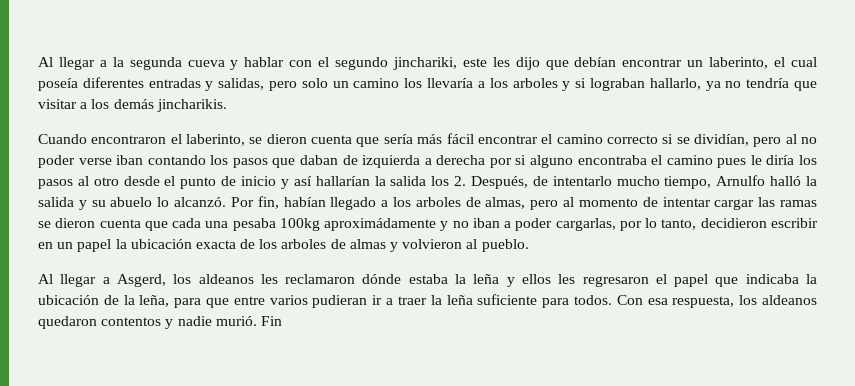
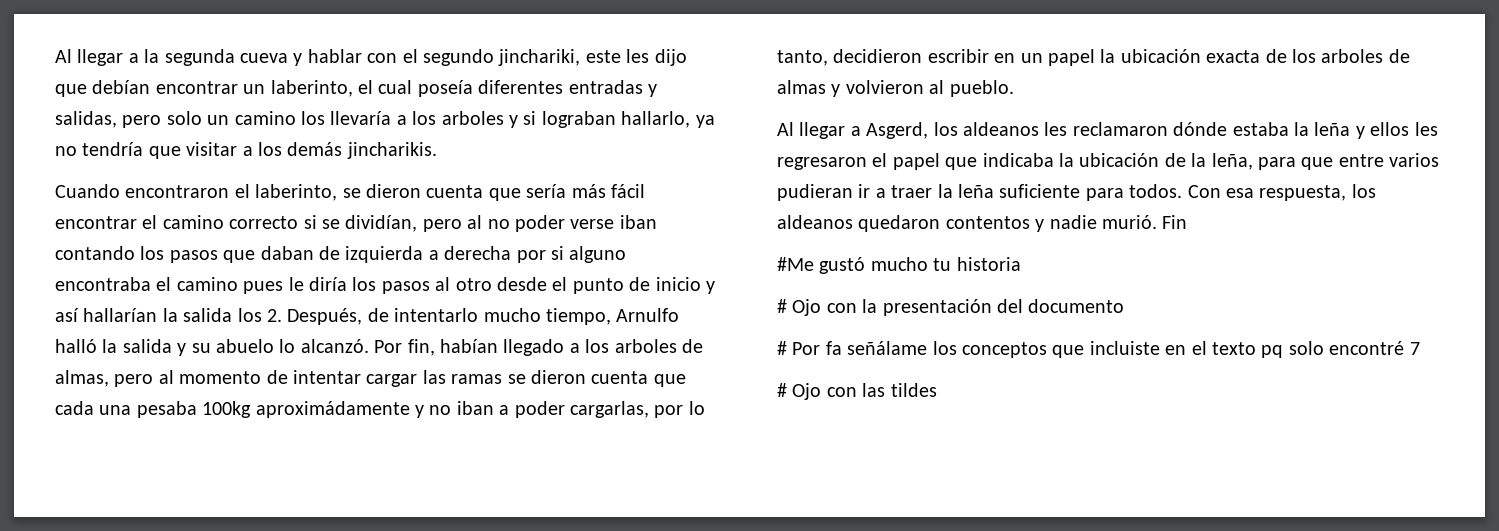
+ #Me gustó mucho tu historia
+ # Ojo con la presentación del documento
+ # Por fa señálame los conceptos que incluiste en el texto pq solo encontré 7
+ # Ojo con las tildes

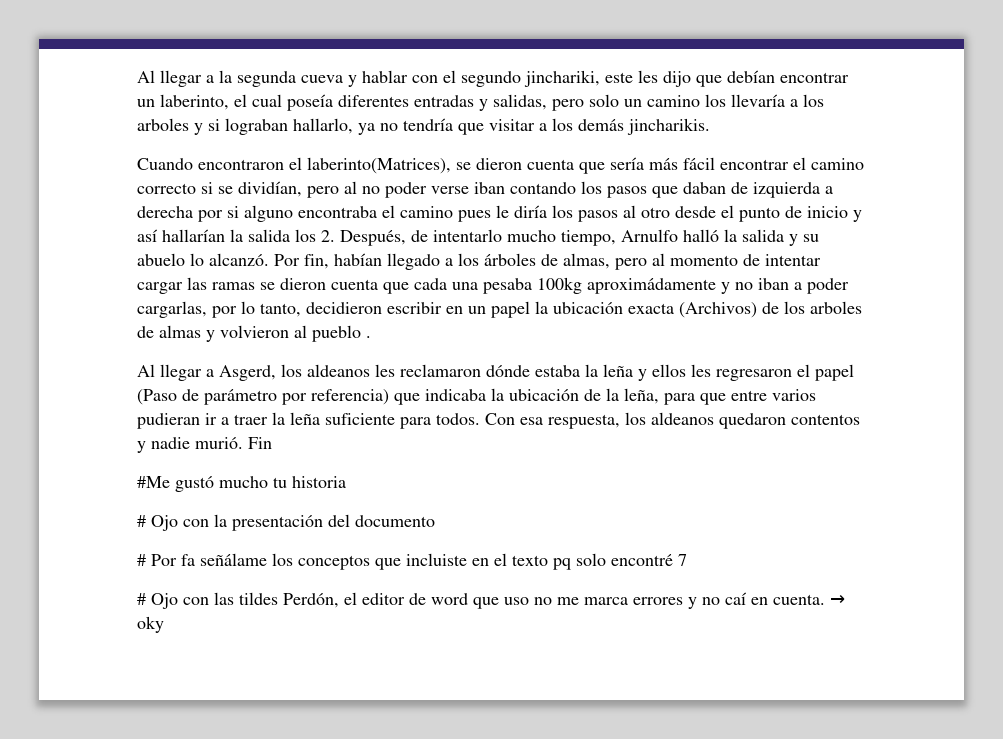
- Cuando encontraron el laberinto, se dieron cuenta que sería más fácil encontrar el camino correcto si se dividían, pero al no poder verse iban contando los pasos que daban de izquierda a derecha por si alguno encontraba el camino pues le diría los pasos al otro desde el punto de inicio y así hallarían la salida los 2. Después, de intentarlo mucho tiempo, Arnulfo halló la salida y su abuelo lo alcanzó.
+ Cuando encontraron el laberinto(Matrices), se dieron cuenta que sería más fácil encontrar el camino correcto si se dividían, pero al no poder verse iban contando los pasos que daban de izquierda a derecha por si alguno encontraba el camino pues le diría los pasos al otro desde el punto de inicio y así hallarían la salida los 2. Después, de intentarlo mucho tiempo, Arnulfo halló la salida y su abuelo lo alcanzó.
- Por fin, habían llegado a los arboles de almas, pero al momento de intentar cargar las ramas se dieron cuenta que cada una pesaba 100kg aproximádamente y no iban a poder cargarlas, por lo tanto, decidieron escribir en un papel la ubicación exacta de los arboles de almas y volvieron al pueblo.
+ Por fin, habían llegado a los árboles de almas, pero al momento de intentar cargar las ramas se dieron cuenta que cada una pesaba 100kg aproximádamente y no iban a poder cargarlas, por lo tanto, decidieron escribir en un papel la ubicación exacta (Archivos) de los arboles de almas y volvieron al pueblo .
- Al llegar a Asgerd, los aldeanos les reclamaron dónde estaba la leña y ellos les regresaron el papel que indicaba la ubicación de la leña, para que entre varios pudieran ir a traer la leña suficiente para todos.
+ Al llegar a Asgerd, los aldeanos les reclamaron dónde estaba la leña y ellos les regresaron el papel (Paso de parámetro por referencia) que indicaba la ubicación de la leña, para que entre varios pudieran ir a traer la leña suficiente para todos.
- # Ojo con las tildes
+ # Ojo con las tildes Perdón, el editor de word que uso no me marca errores y no caí en cuenta. → oky

